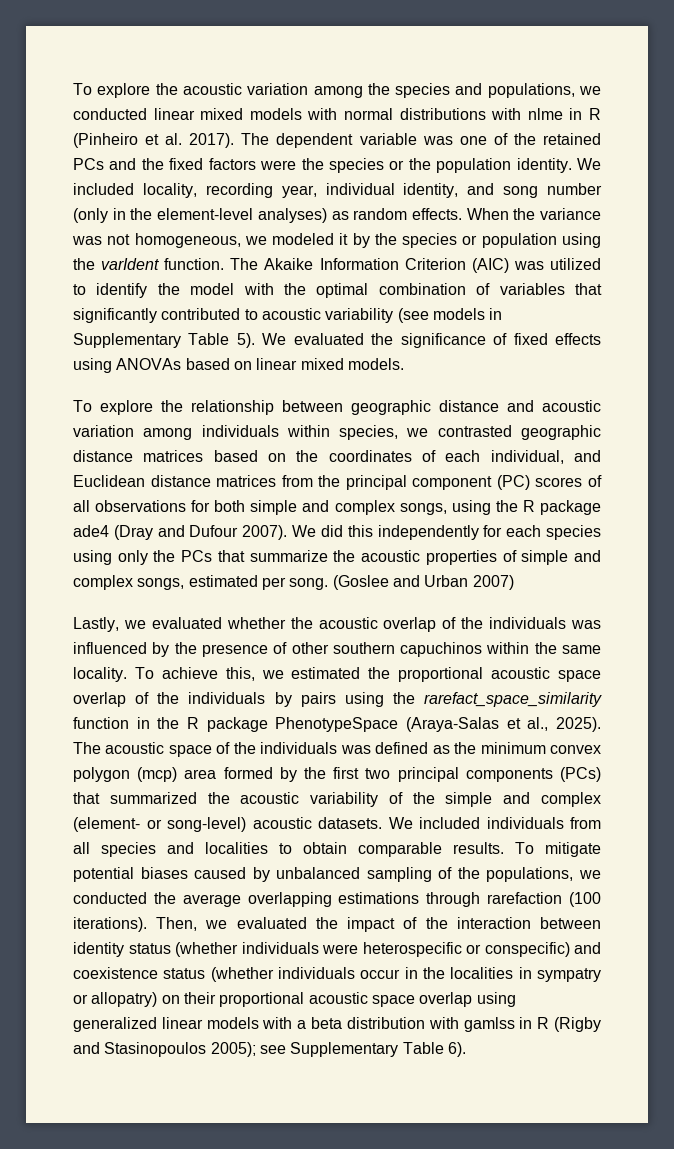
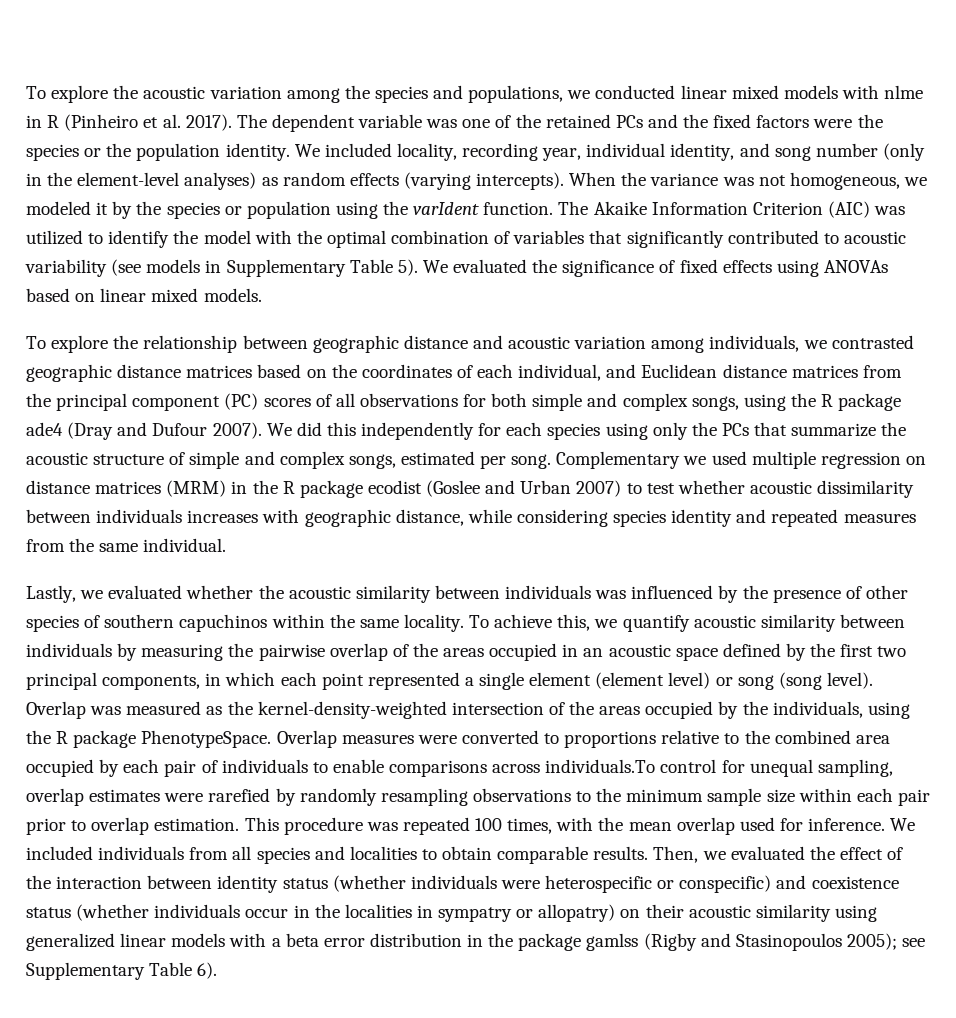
- To explore the acoustic variation among the species and populations, we conducted linear mixed models with normal distributions with nlme in R (Pinheiro et al. 2017).
+ To explore the acoustic variation among the species and populations, we conducted linear mixed models with nlme in R (Pinheiro et al. 2017).
- We included locality, recording year, individual identity, and song number (only in the element-level analyses) as random effects.
+ We included locality, recording year, individual identity, and song number (only in the element-level analyses) as random effects (varying intercepts).
- To explore the relationship between geographic distance and acoustic variation among individuals within species, we contrasted geographic distance matrices based on the coordinates of each individual, and Euclidean distance matrices from the principal component (PC) scores of all observations for both simple and complex songs, using the R package ade4 (Dray and Dufour 2007).
+ To explore the relationship between geographic distance and acoustic variation among individuals, we contrasted geographic distance matrices based on the coordinates of each individual, and Euclidean distance matrices from the principal component (PC) scores of all observations for both simple and complex songs, using the R package ade4 (Dray and Dufour 2007).
- We did this independently for each species using only the PCs that summarize the acoustic properties of simple and complex songs, estimated per song.
+ We did this independently for each species using only the PCs that summarize the acoustic structure of simple and complex songs, estimated per song.
- (Goslee and Urban 2007)
+ Complementary we used multiple regression on distance matrices (MRM) in the R package ecodist (Goslee and Urban 2007) to test whether acoustic dissimilarity between individuals increases with geographic distance, while considering species identity and repeated measures from the same individual.
- Lastly, we evaluated whether the acoustic overlap of the individuals was influenced by the presence of other southern capuchinos within the same locality.
+ Lastly, we evaluated whether the acoustic similarity between individuals was influenced by the presence of other species of southern capuchinos within the same locality.
- To achieve this, we estimated the proportional acoustic space overlap of the individuals by pairs using the rarefact_space_similarity function in the R package PhenotypeSpace (Araya-Salas et al., 2025). The acoustic space of the individuals was defined as the minimum convex polygon (mcp) area formed by the first two principal components (PCs) that summarized the acoustic variability of the simple and complex (element- or song-level) acoustic datasets.
+ To achieve this, we quantify acoustic similarity between individuals by measuring the pairwise overlap of the areas occupied in an acoustic space defined by the first two principal components, in which each point represented a single element (element level) or song (song level). Overlap was measured as the kernel-density-weighted intersection of the areas occupied by the individuals, using the R package PhenotypeSpace. Overlap measures were converted to proportions relative to the combined area occupied by each pair of individuals to enable comparisons across individuals.To control for unequal sampling, overlap estimates were rarefied by randomly resampling observations to the minimum sample size within each pair prior to overlap estimation. This procedure was repeated 100 times, with the mean overlap used for inference.
- To mitigate potential biases caused by unbalanced sampling of the populations, we conducted the average overlapping estimations through rarefaction (100 iterations).
- Then, we evaluated the impact of the interaction between identity status (whether individuals were heterospecific or conspecific) and coexistence status (whether individuals occur in the localities in sympatry or allopatry) on their proportional acoustic space overlap using generalized linear models with a beta distribution with gamlss in R (Rigby and Stasinopoulos 2005); see Supplementary Table 6).
+ Then, we evaluated the effect of the interaction between identity status (whether individuals were heterospecific or conspecific) and coexistence status (whether individuals occur in the localities in sympatry or allopatry) on their acoustic similarity using generalized linear models with a beta error distribution in the package gamlss (Rigby and Stasinopoulos 2005); see Supplementary Table 6).

